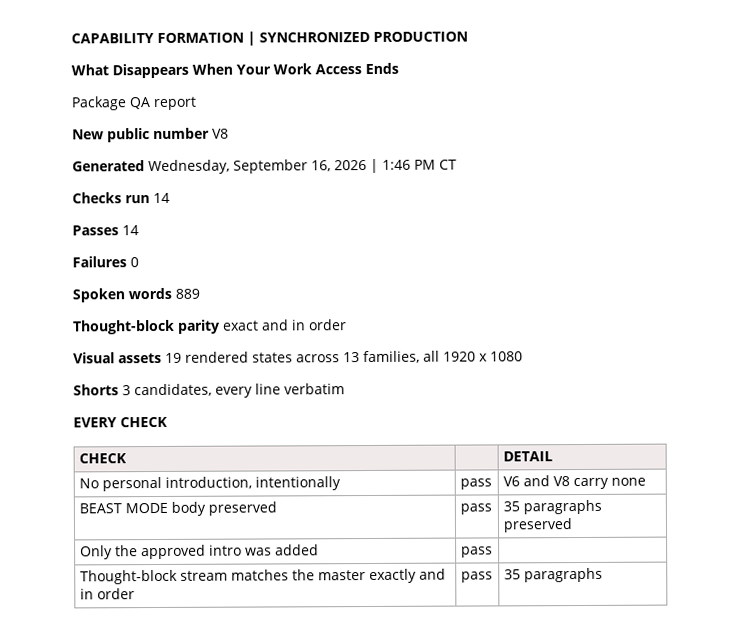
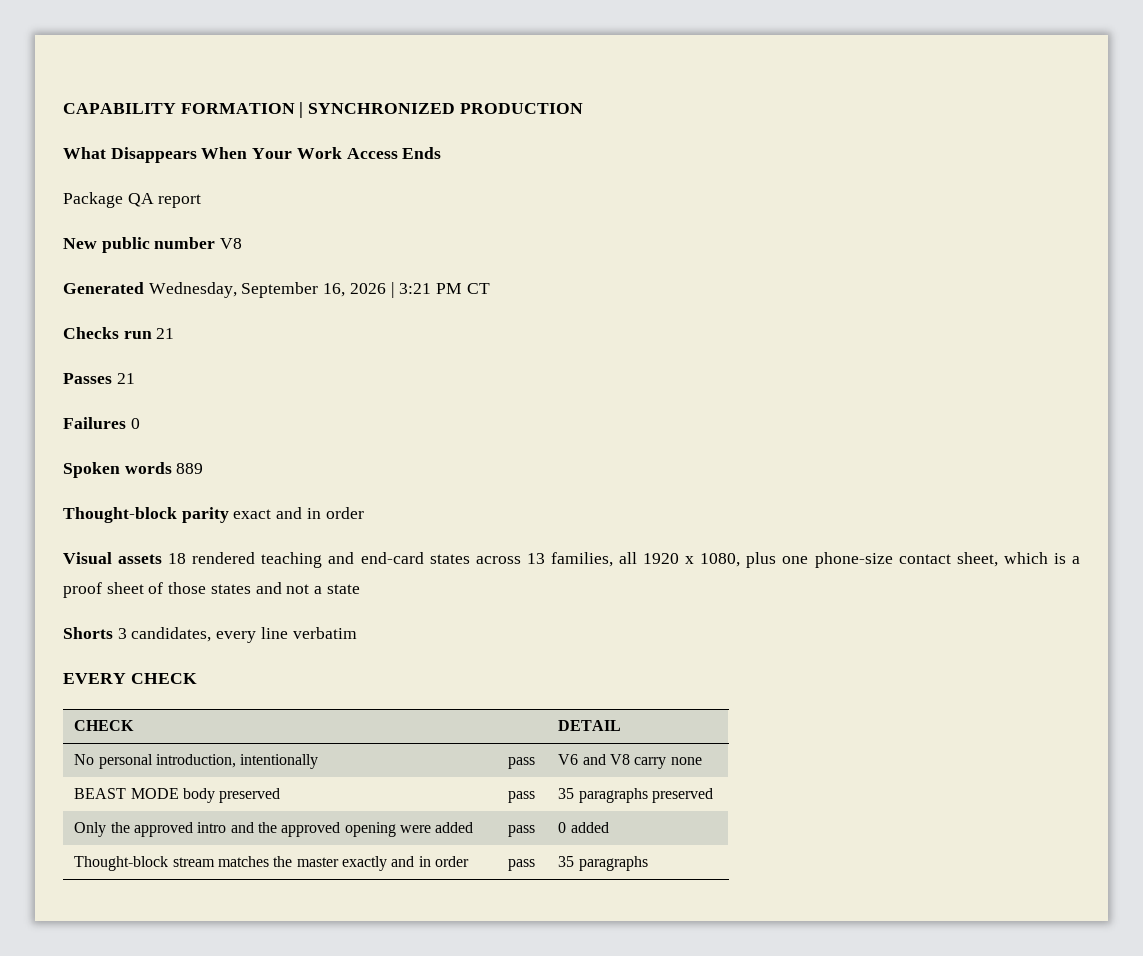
- Generated Wednesday, September 16, 2026 | 1:46 PM CT
+ Generated Wednesday, September 16, 2026 | 3:21 PM CT
- Checks run 14
+ Checks run 21
- Passes 14
+ Passes 21
- Visual assets 19 rendered states across 13 families, all 1920 x 1080
+ Visual assets 18 rendered teaching and end-card states across 13 families, all 1920 x 1080, plus one phone-size contact sheet, which is a proof sheet of those states and not a state
- Only the approved intro was added | pass |
+ Only the approved intro and the approved opening were added | pass | 0 added

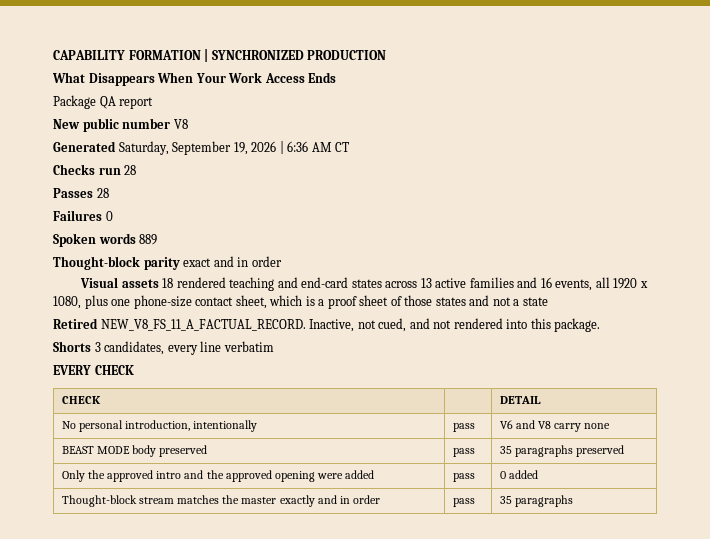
- Generated Wednesday, September 16, 2026 | 3:21 PM CT
+ Generated Saturday, September 19, 2026 | 6:36 AM CT
- Checks run 21
+ Checks run 28
- Passes 21
+ Passes 28
- Visual assets 18 rendered teaching and end-card states across 13 families, all 1920 x 1080, plus one phone-size contact sheet, which is a proof sheet of those states and not a state
+ Visual assets 18 rendered teaching and end-card states across 13 active families and 16 events, all 1920 x 1080, plus one phone-size contact sheet, which is a proof sheet of those states and not a state
+ Retired NEW_V8_FS_11_A_FACTUAL_RECORD. Inactive, not cued, and not rendered into this package.

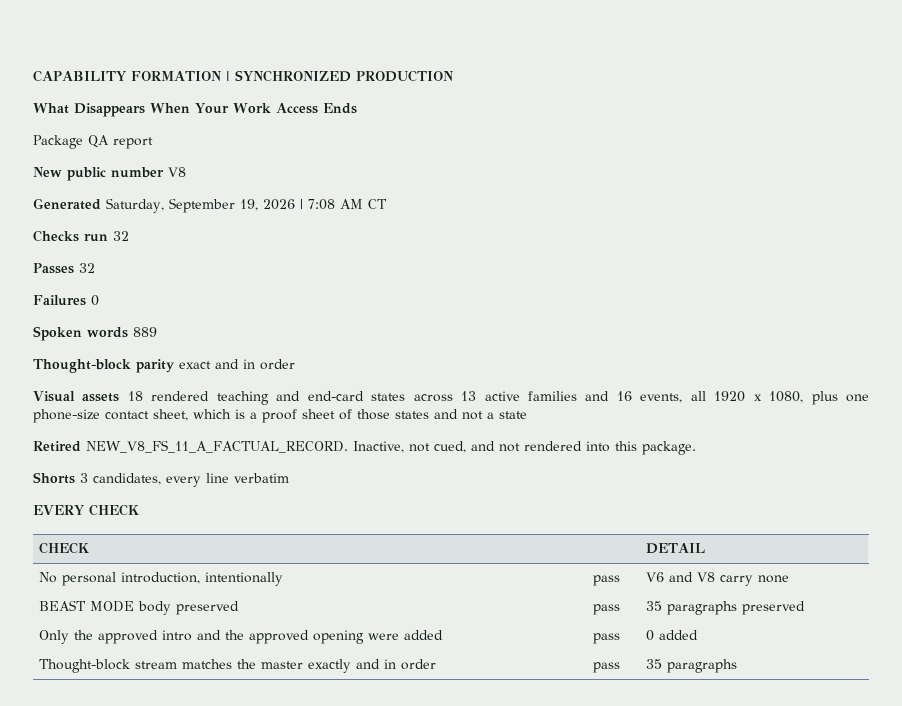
- Generated Saturday, September 19, 2026 | 6:36 AM CT
+ Generated Saturday, September 19, 2026 | 7:08 AM CT
- Checks run 28
+ Checks run 32
- Passes 28
+ Passes 32

